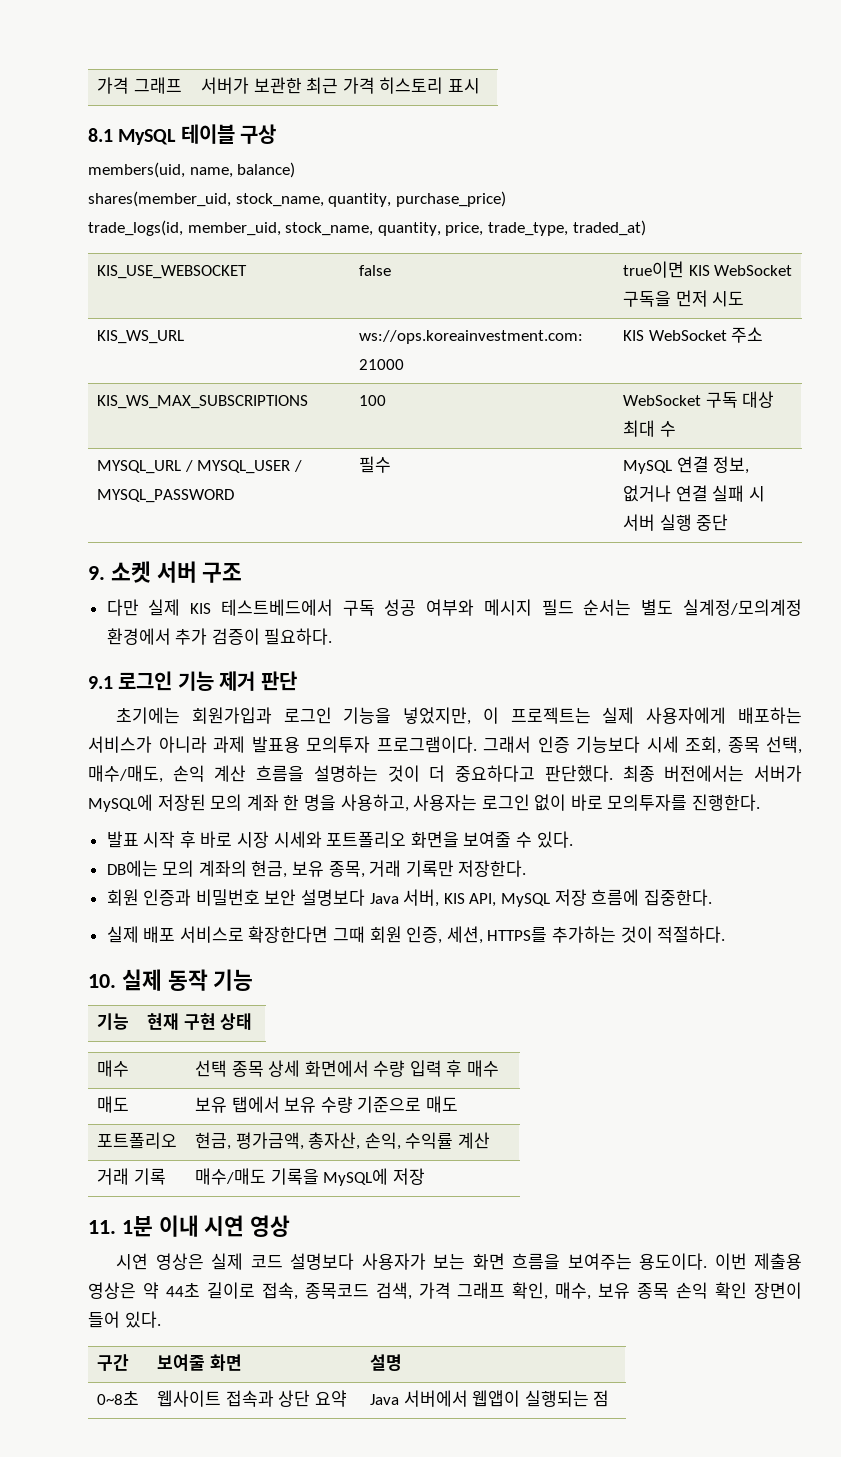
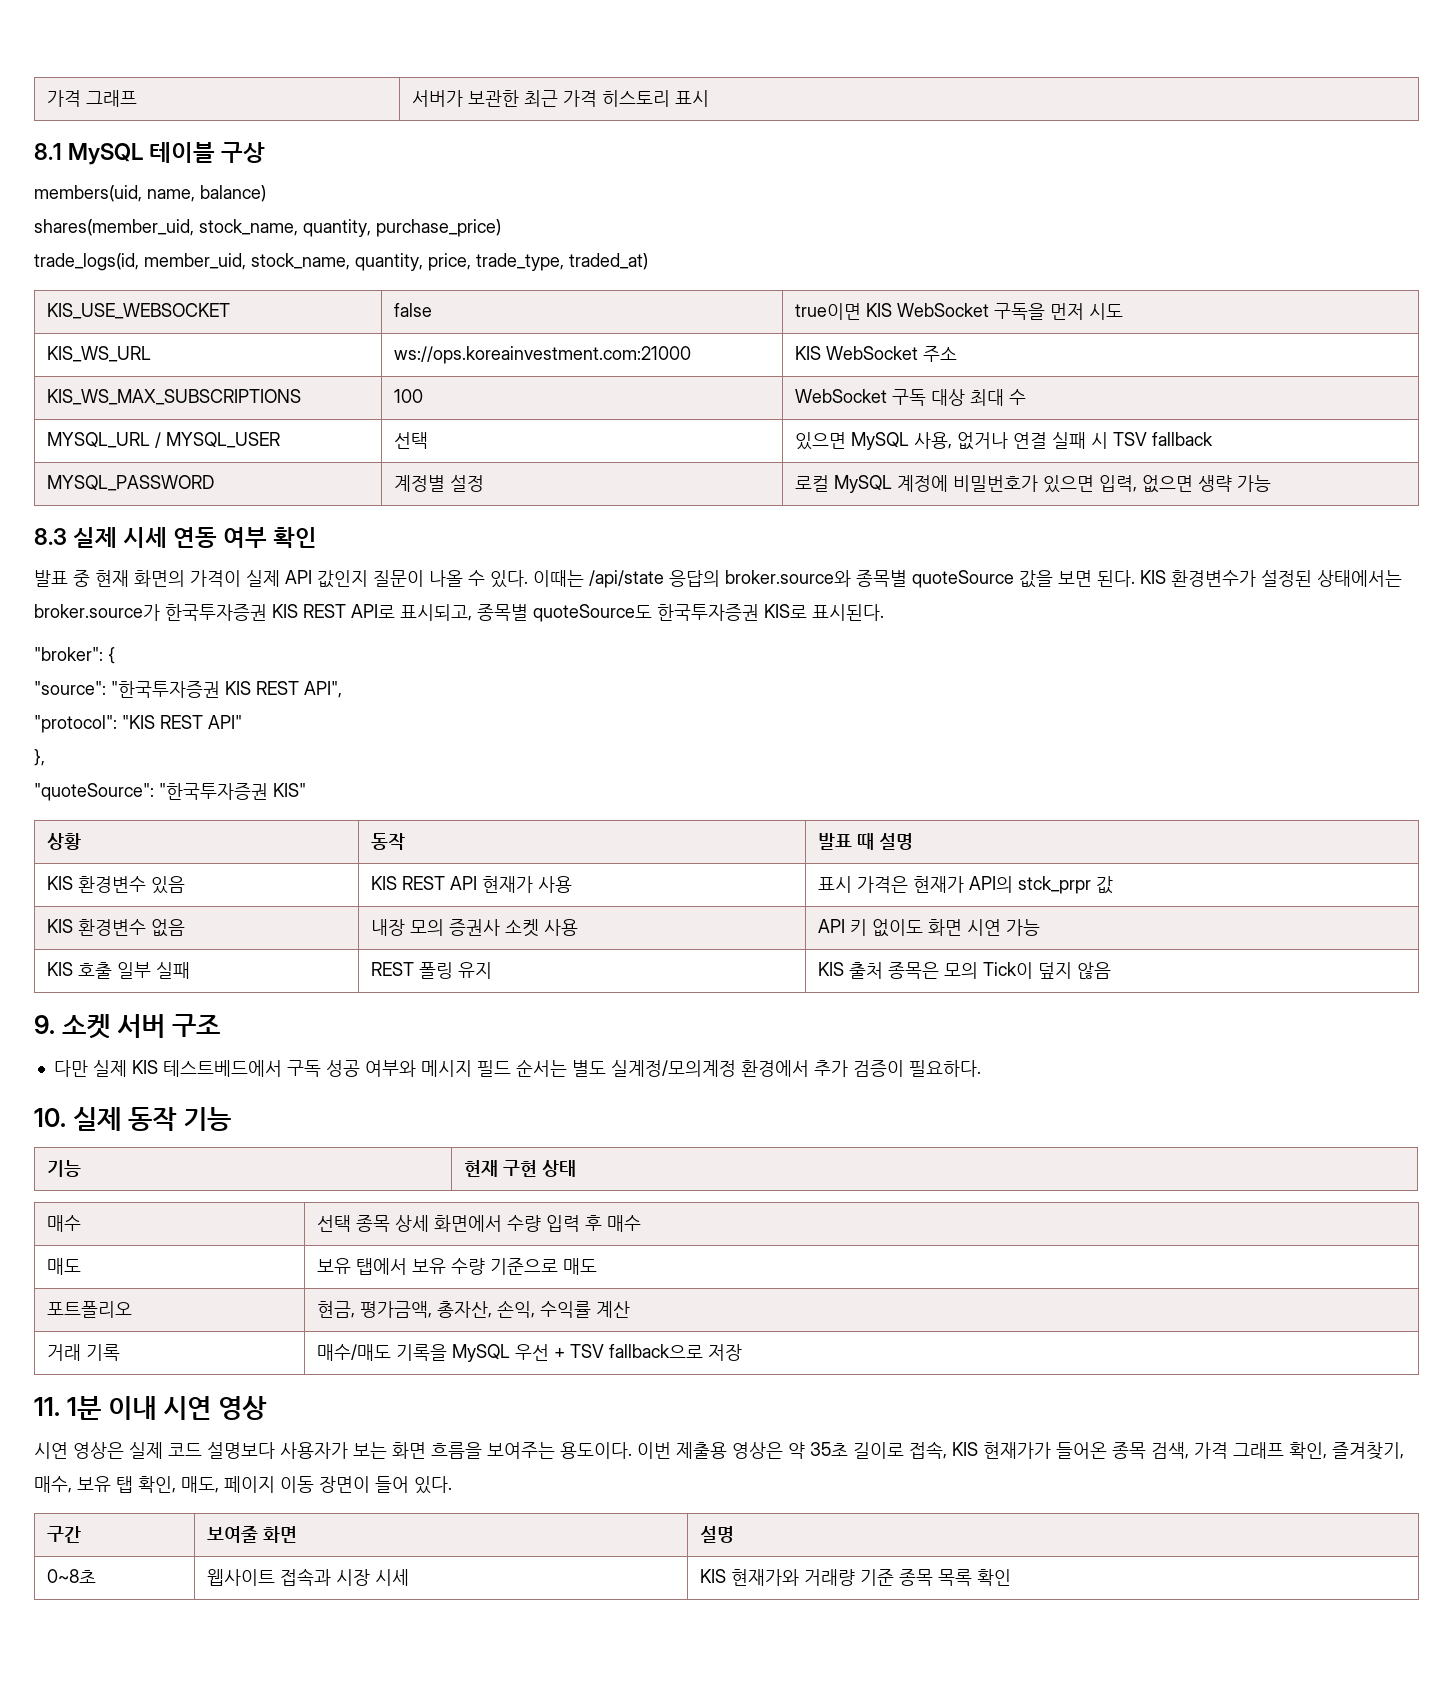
- MYSQL_URL / MYSQL_USER / MYSQL_PASSWORD | 필수 | MySQL 연결 정보, 없거나 연결 실패 시 서버 실행 중단
+ MYSQL_URL / MYSQL_USER | 선택 | 있으면 MySQL 사용, 없거나 연결 실패 시 TSV fallback
+ MYSQL_PASSWORD | 계정별 설정 | 로컬 MySQL 계정에 비밀번호가 있으면 입력, 없으면 생략 가능
+ 8.3 실제 시세 연동 여부 확인
+ 발표 중 현재 화면의 가격이 실제 API 값인지 질문이 나올 수 있다. 이때는 /api/state 응답의 broker.source와 종목별 quoteSource 값을 보면 된다. KIS 환경변수가 설정된 상태에서는 broker.source가 한국투자증권 KIS REST API로 표시되고, 종목별 quoteSource도 한국투자증권 KIS로 표시된다.
+ "broker": {
+ "source": "한국투자증권 KIS REST API",
+ "protocol": "KIS REST API"
+ },
+ "quoteSource": "한국투자증권 KIS"
+ 상황 | 동작 | 발표 때 설명
+ KIS 환경변수 있음 | KIS REST API 현재가 사용 | 표시 가격은 현재가 API의 stck_prpr 값
+ KIS 환경변수 없음 | 내장 모의 증권사 소켓 사용 | API 키 없이도 화면 시연 가능
+ KIS 호출 일부 실패 | REST 폴링 유지 | KIS 출처 종목은 모의 Tick이 덮지 않음
- 9.1 로그인 기능 제거 판단
- 초기에는 회원가입과 로그인 기능을 넣었지만, 이 프로젝트는 실제 사용자에게 배포하는 서비스가 아니라 과제 발표용 모의투자 프로그램이다. 그래서 인증 기능보다 시세 조회, 종목 선택, 매수/매도, 손익 계산 흐름을 설명하는 것이 더 중요하다고 판단했다. 최종 버전에서는 서버가 MySQL에 저장된 모의 계좌 한 명을 사용하고, 사용자는 로그인 없이 바로 모의투자를 진행한다.
- 발표 시작 후 바로 시장 시세와 포트폴리오 화면을 보여줄 수 있다.
- DB에는 모의 계좌의 현금, 보유 종목, 거래 기록만 저장한다.
- 회원 인증과 비밀번호 보안 설명보다 Java 서버, KIS API, MySQL 저장 흐름에 집중한다.
- 실제 배포 서비스로 확장한다면 그때 회원 인증, 세션, HTTPS를 추가하는 것이 적절하다.
- 거래 기록 | 매수/매도 기록을 MySQL에 저장
+ 거래 기록 | 매수/매도 기록을 MySQL 우선 + TSV fallback으로 저장
- 이번 제출용 영상은 약 44초 길이로 접속, 종목코드 검색, 가격 그래프 확인, 매수, 보유 종목 손익 확인 장면이 들어 있다.
+ 이번 제출용 영상은 약 35초 길이로 접속, KIS 현재가가 들어온 종목 검색, 가격 그래프 확인, 즐겨찾기, 매수, 보유 탭 확인, 매도, 페이지 이동 장면이 들어 있다.
- 0~8초 | 웹사이트 접속과 상단 요약 | Java 서버에서 웹앱이 실행되는 점
+ 0~8초 | 웹사이트 접속과 시장 시세 | KIS 현재가와 거래량 기준 종목 목록 확인

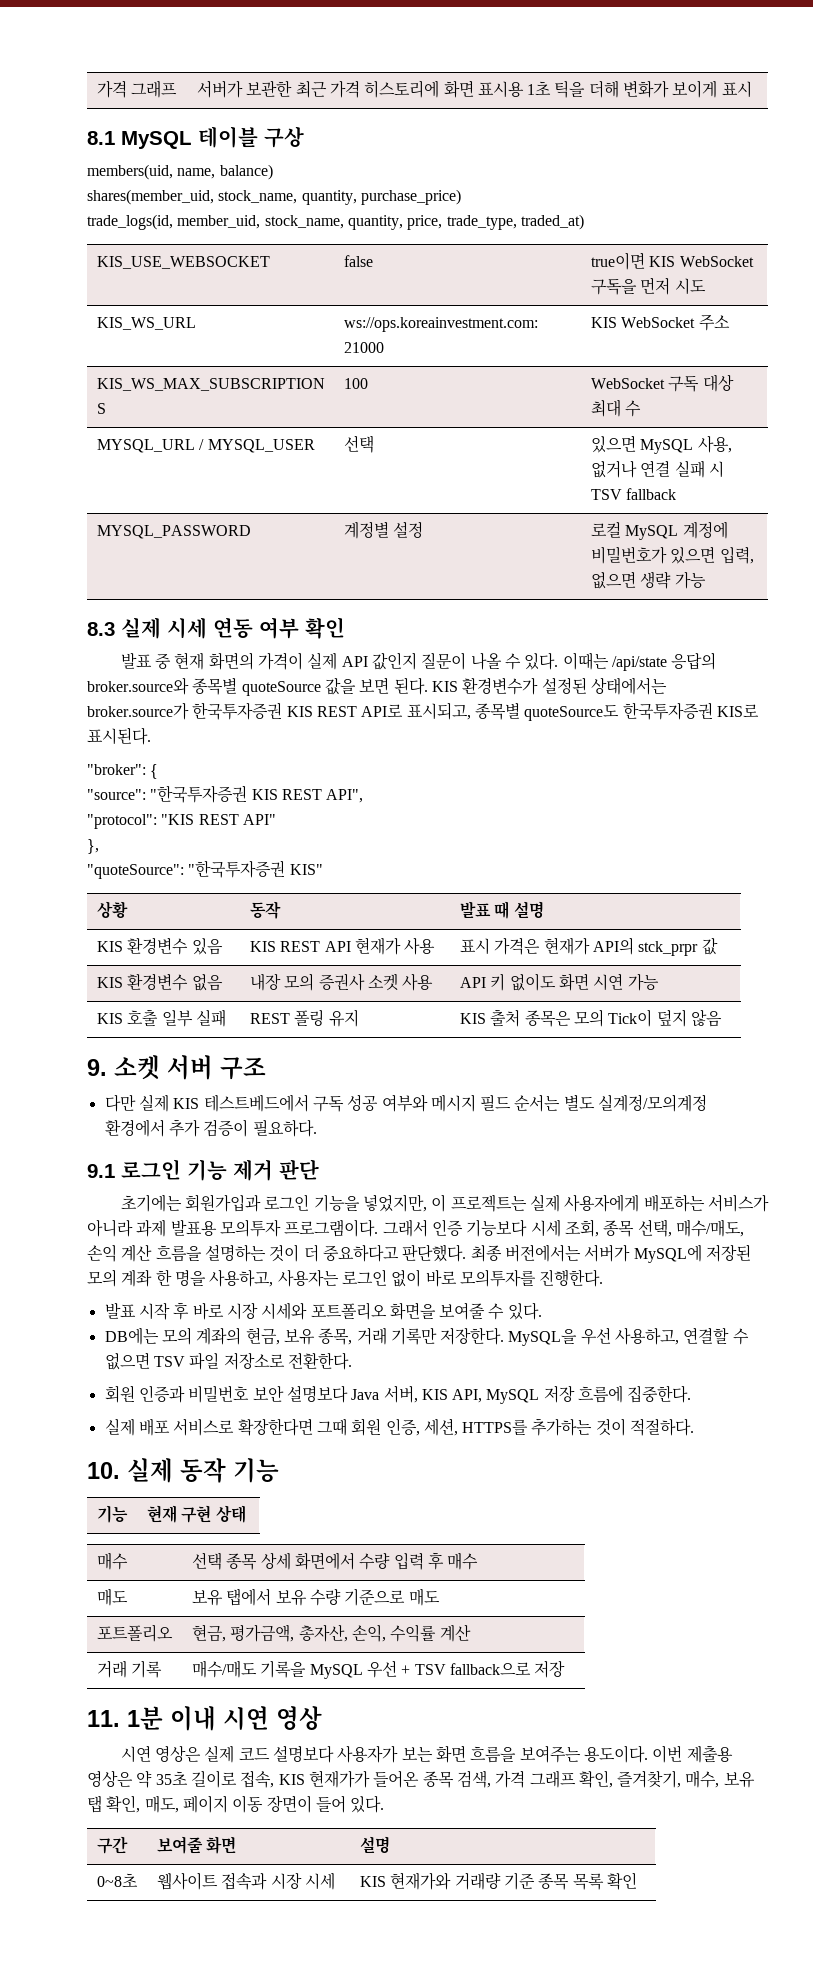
- 가격 그래프 | 서버가 보관한 최근 가격 히스토리 표시
+ 가격 그래프 | 서버가 보관한 최근 가격 히스토리에 화면 표시용 1초 틱을 더해 변화가 보이게 표시
+ 9.1 로그인 기능 제거 판단
+ 초기에는 회원가입과 로그인 기능을 넣었지만, 이 프로젝트는 실제 사용자에게 배포하는 서비스가 아니라 과제 발표용 모의투자 프로그램이다. 그래서 인증 기능보다 시세 조회, 종목 선택, 매수/매도, 손익 계산 흐름을 설명하는 것이 더 중요하다고 판단했다. 최종 버전에서는 서버가 MySQL에 저장된 모의 계좌 한 명을 사용하고, 사용자는 로그인 없이 바로 모의투자를 진행한다.
+ 발표 시작 후 바로 시장 시세와 포트폴리오 화면을 보여줄 수 있다.
+ DB에는 모의 계좌의 현금, 보유 종목, 거래 기록만 저장한다. MySQL을 우선 사용하고, 연결할 수 없으면 TSV 파일 저장소로 전환한다.
+ 회원 인증과 비밀번호 보안 설명보다 Java 서버, KIS API, MySQL 저장 흐름에 집중한다.
+ 실제 배포 서비스로 확장한다면 그때 회원 인증, 세션, HTTPS를 추가하는 것이 적절하다.

